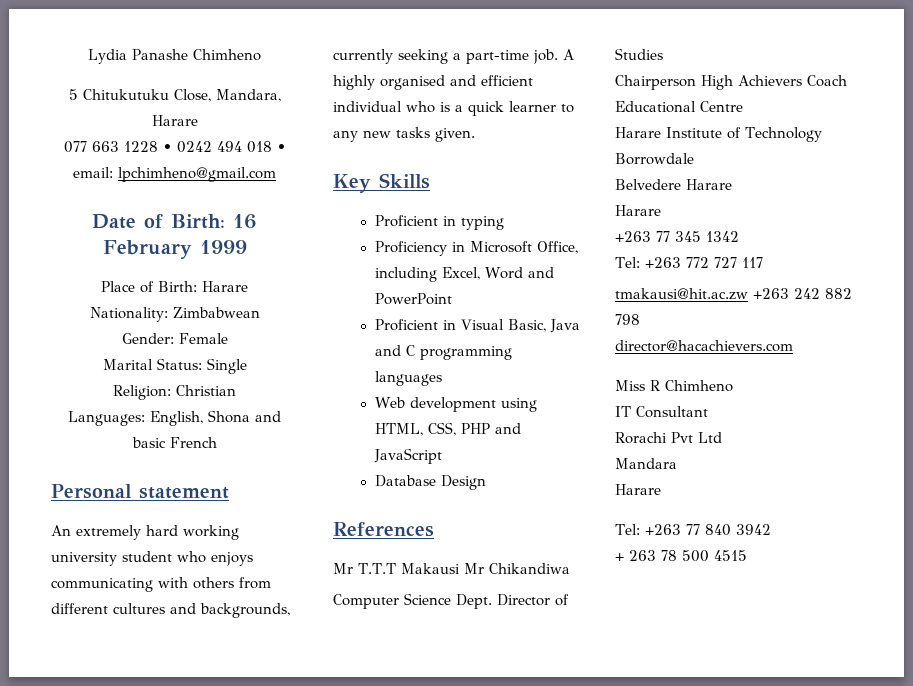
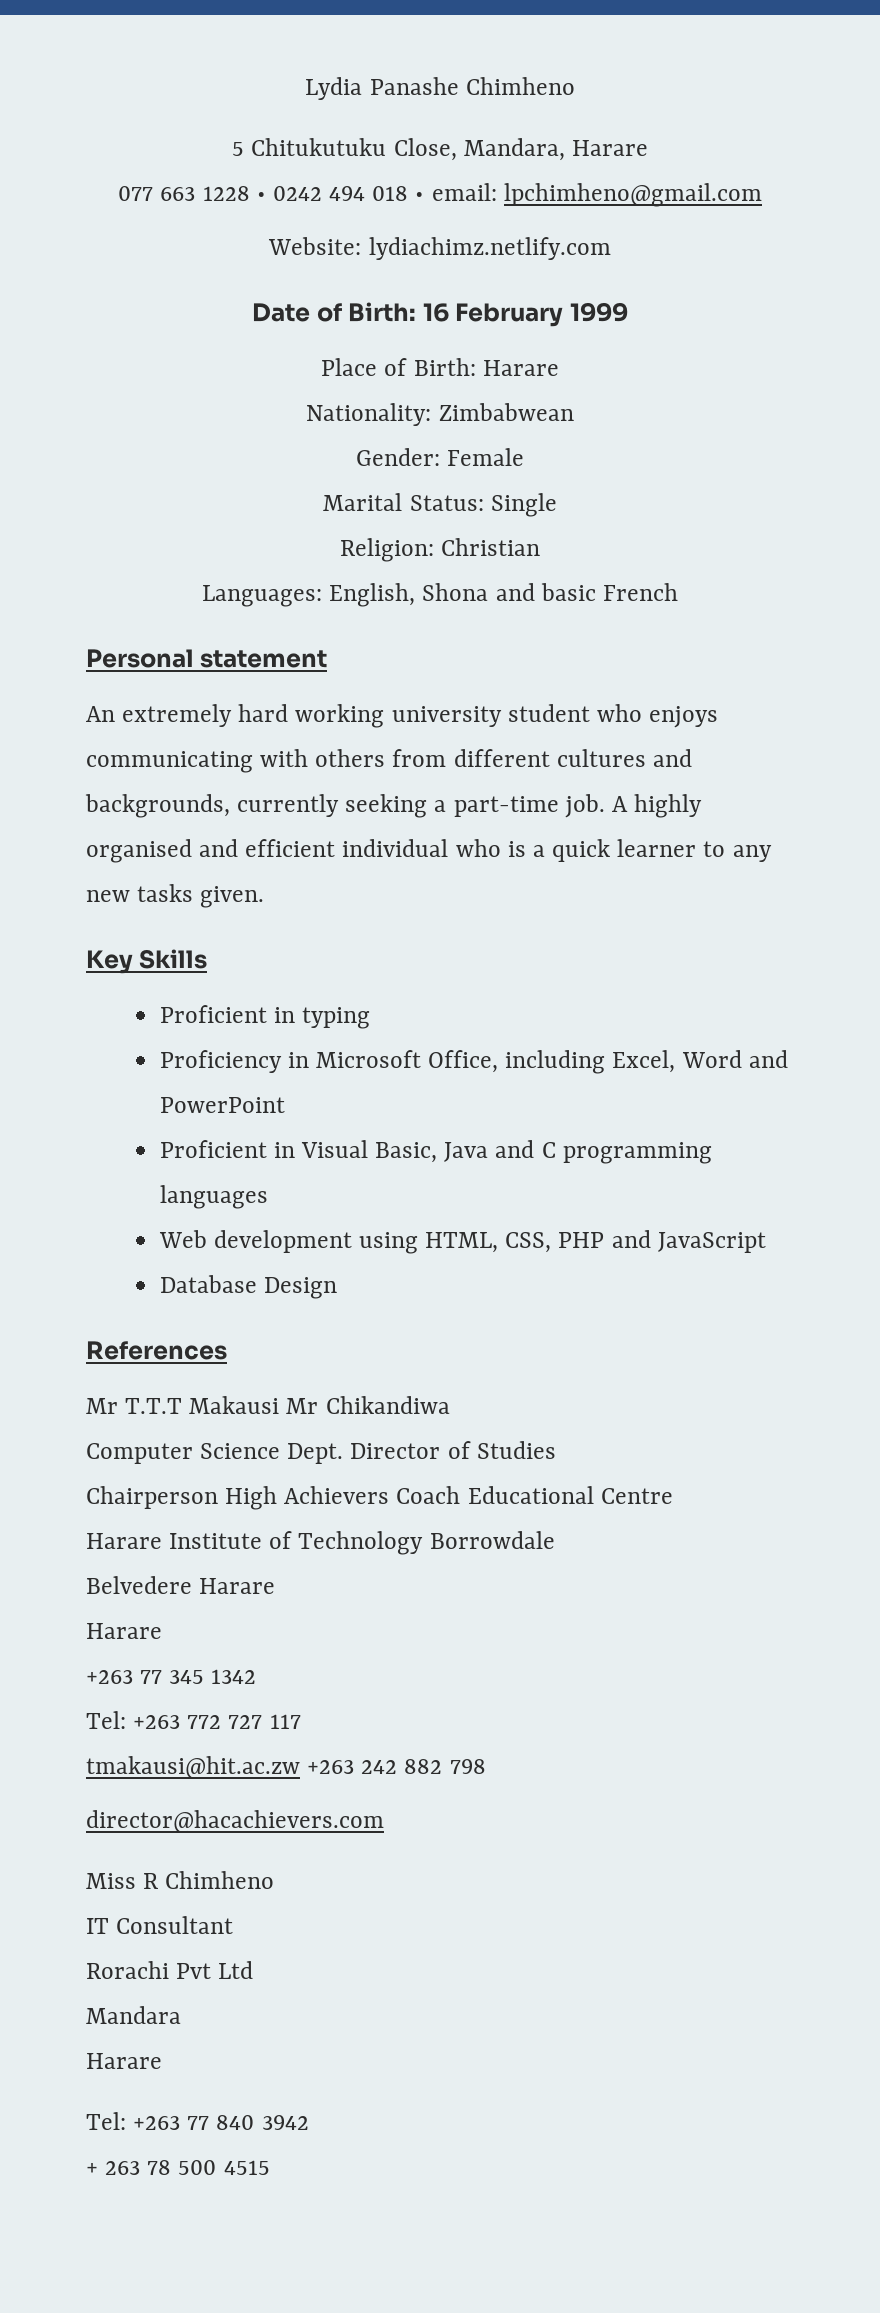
+ Website: lydiachimz.netlify.com

